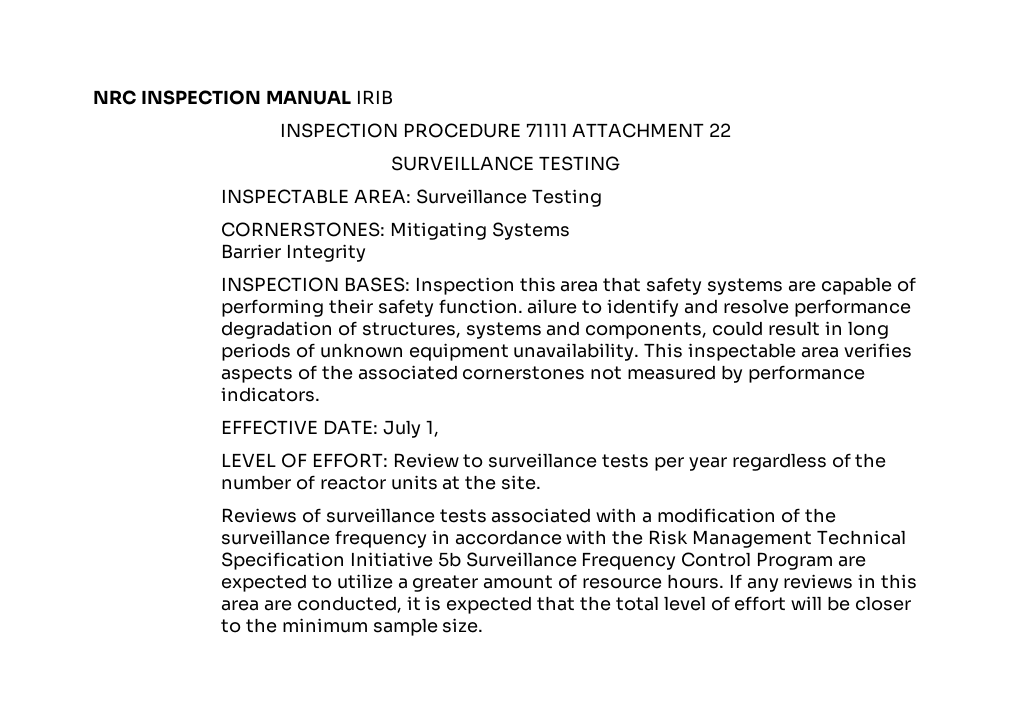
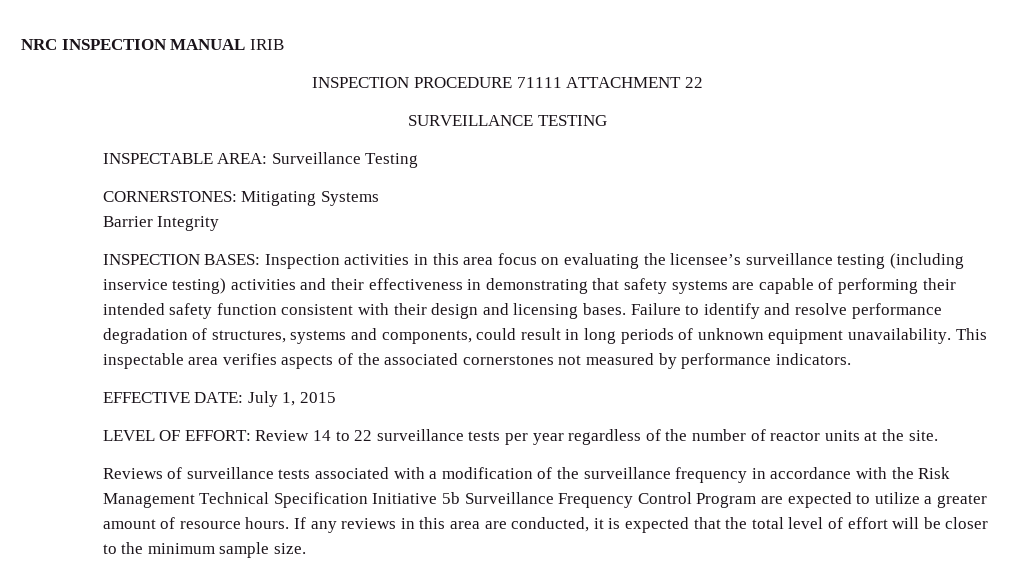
- INSPECTION BASES: Inspection this area that safety systems are capable of performing their safety function. ailure to identify and resolve performance degradation of structures, systems and components, could result in long periods of unknown equipment unavailability.
+ INSPECTION BASES: Inspection activities in this area focus on evaluating the licensee’s surveillance testing (including inservice testing) activities and their effectiveness in demonstrating that safety systems are capable of performing their intended safety function consistent with their design and licensing bases. Failure to identify and resolve performance degradation of structures, systems and components, could result in long periods of unknown equipment unavailability.
- EFFECTIVE DATE: July 1,
+ EFFECTIVE DATE: July 1, 2015
- LEVEL OF EFFORT: Review to surveillance tests per year regardless of the number of reactor units at the site.
+ LEVEL OF EFFORT: Review 14 to 22 surveillance tests per year regardless of the number of reactor units at the site.

